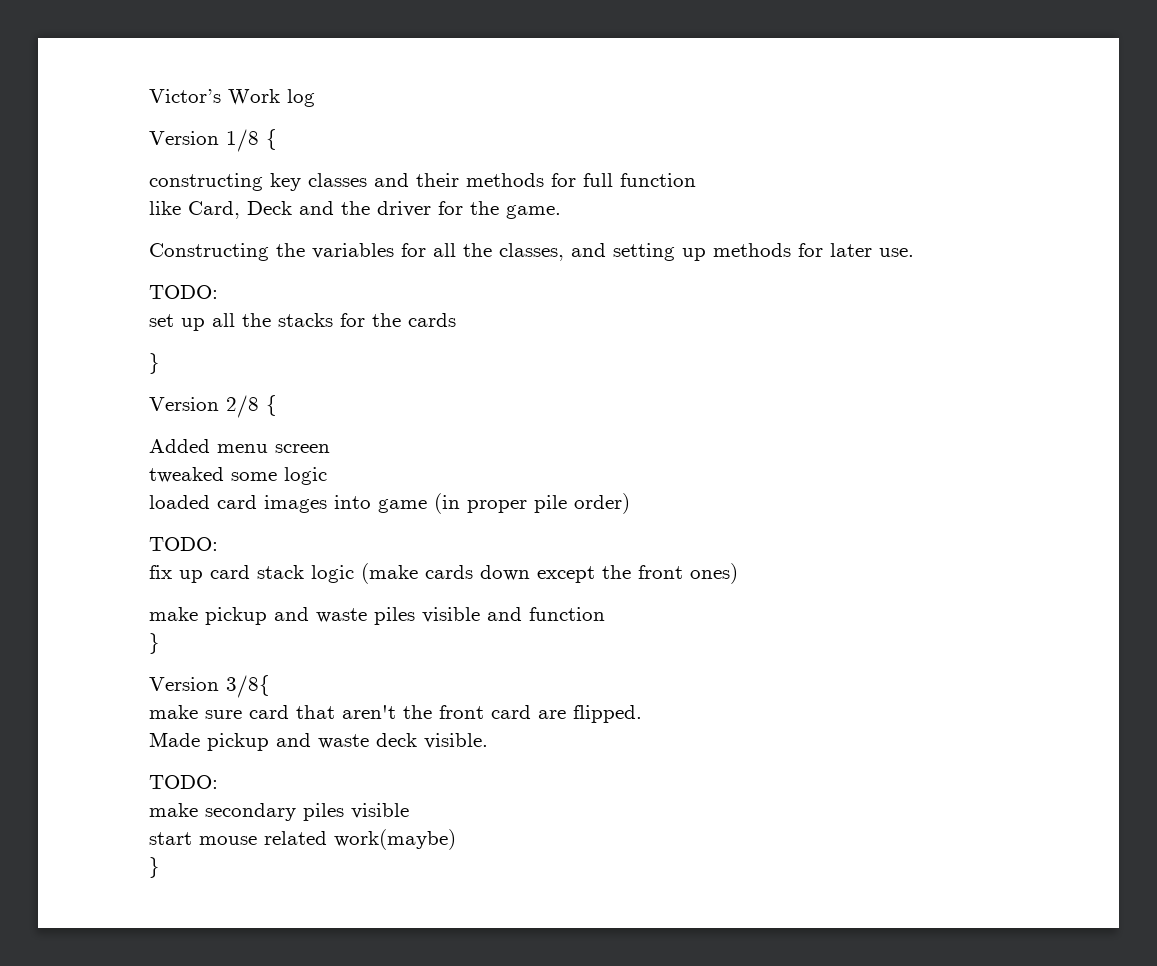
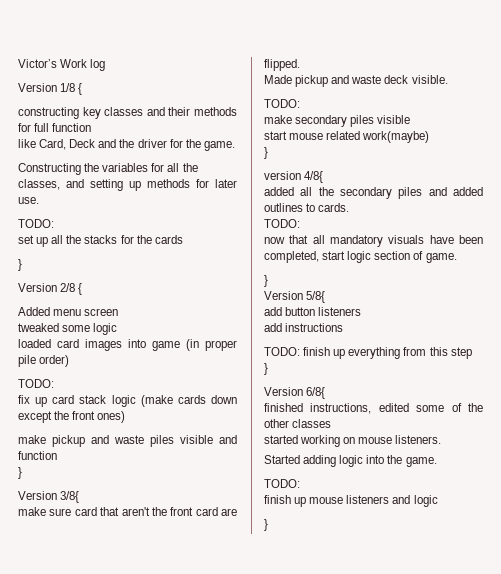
+ version 4/8{
+ added all the secondary piles and added outlines to cards.
+ TODO:
+ now that all mandatory visuals have been completed, start logic section of game.
+ }
+ Version 5/8{
+ add button listeners
+ add instructions
+ TODO: finish up everything from this step
+ }
+ Version 6/8{
+ finished instructions, edited some of the other classes
+ started working on mouse listeners.
+ Started adding logic into the game.
+ TODO:
+ finish up mouse listeners and logic
+ }

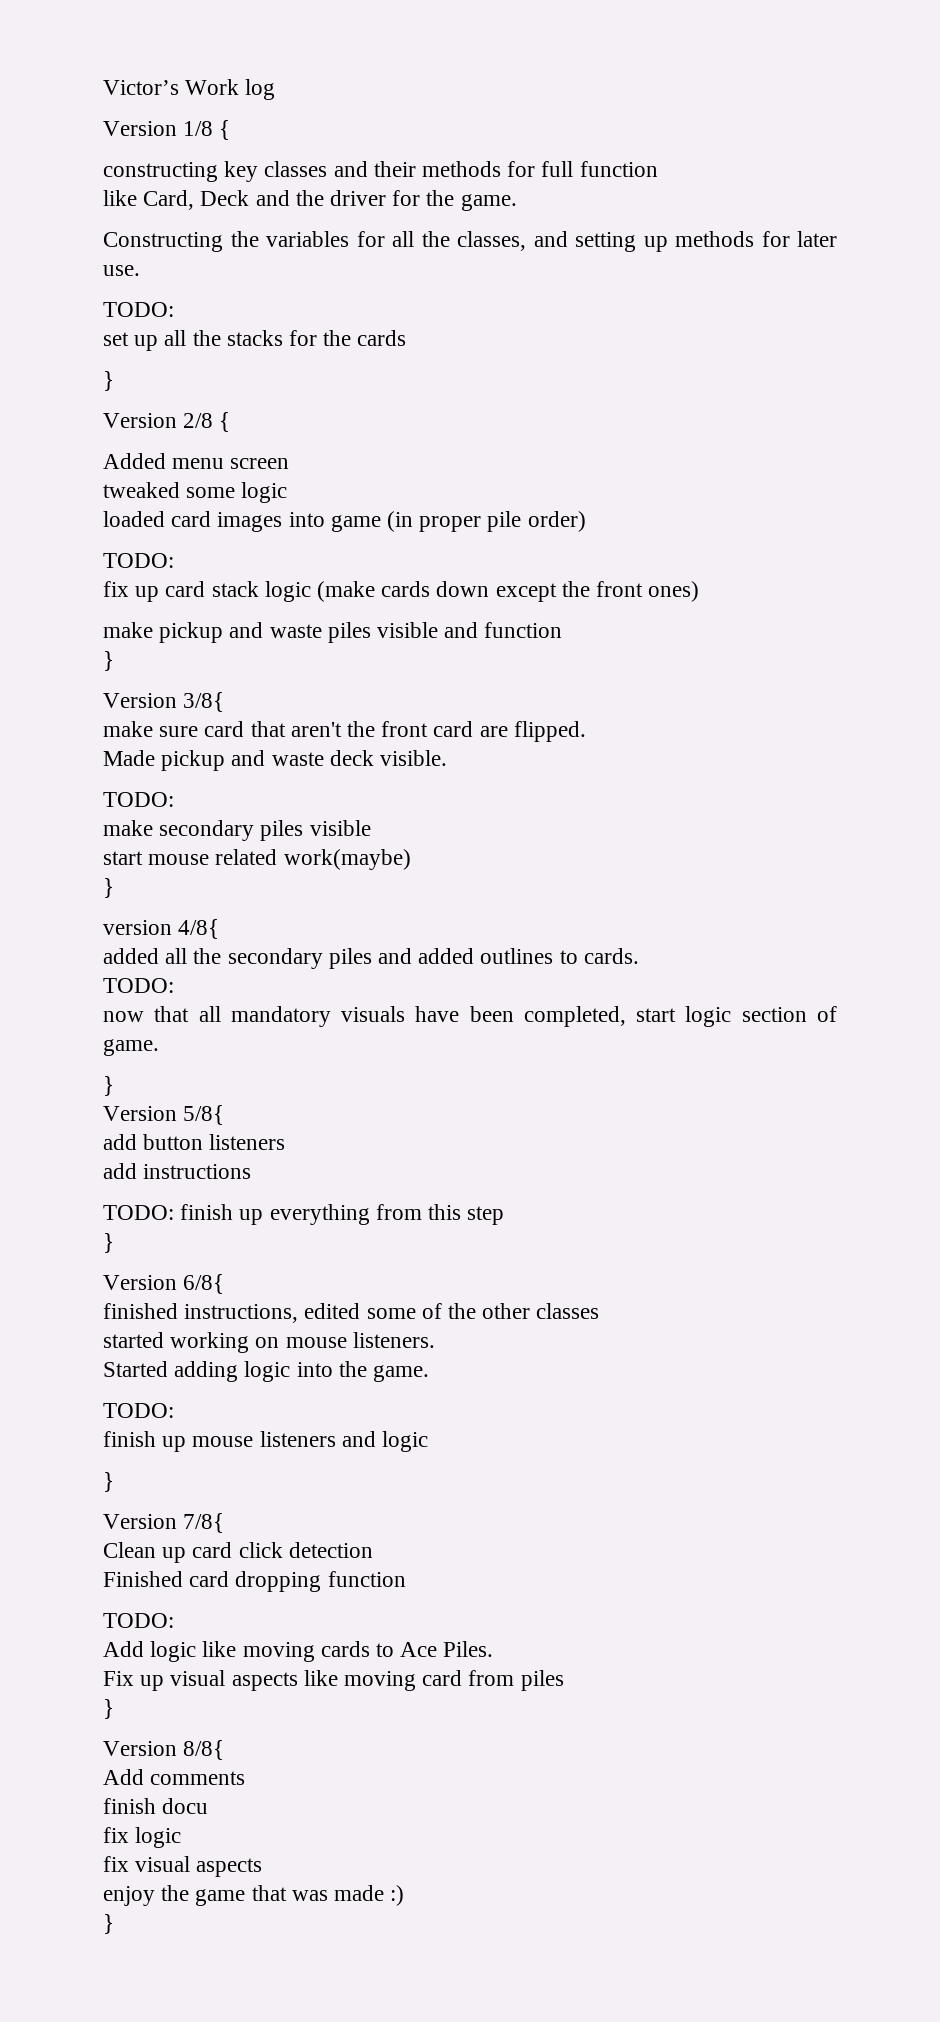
+ Version 7/8{
+ Clean up card click detection
+ Finished card dropping function
+ TODO:
+ Add logic like moving cards to Ace Piles.
+ Fix up visual aspects like moving card from piles
+ }
+ Version 8/8{
+ Add comments
+ finish docu
+ fix logic
+ fix visual aspects
+ enjoy the game that was made :)
+ }

